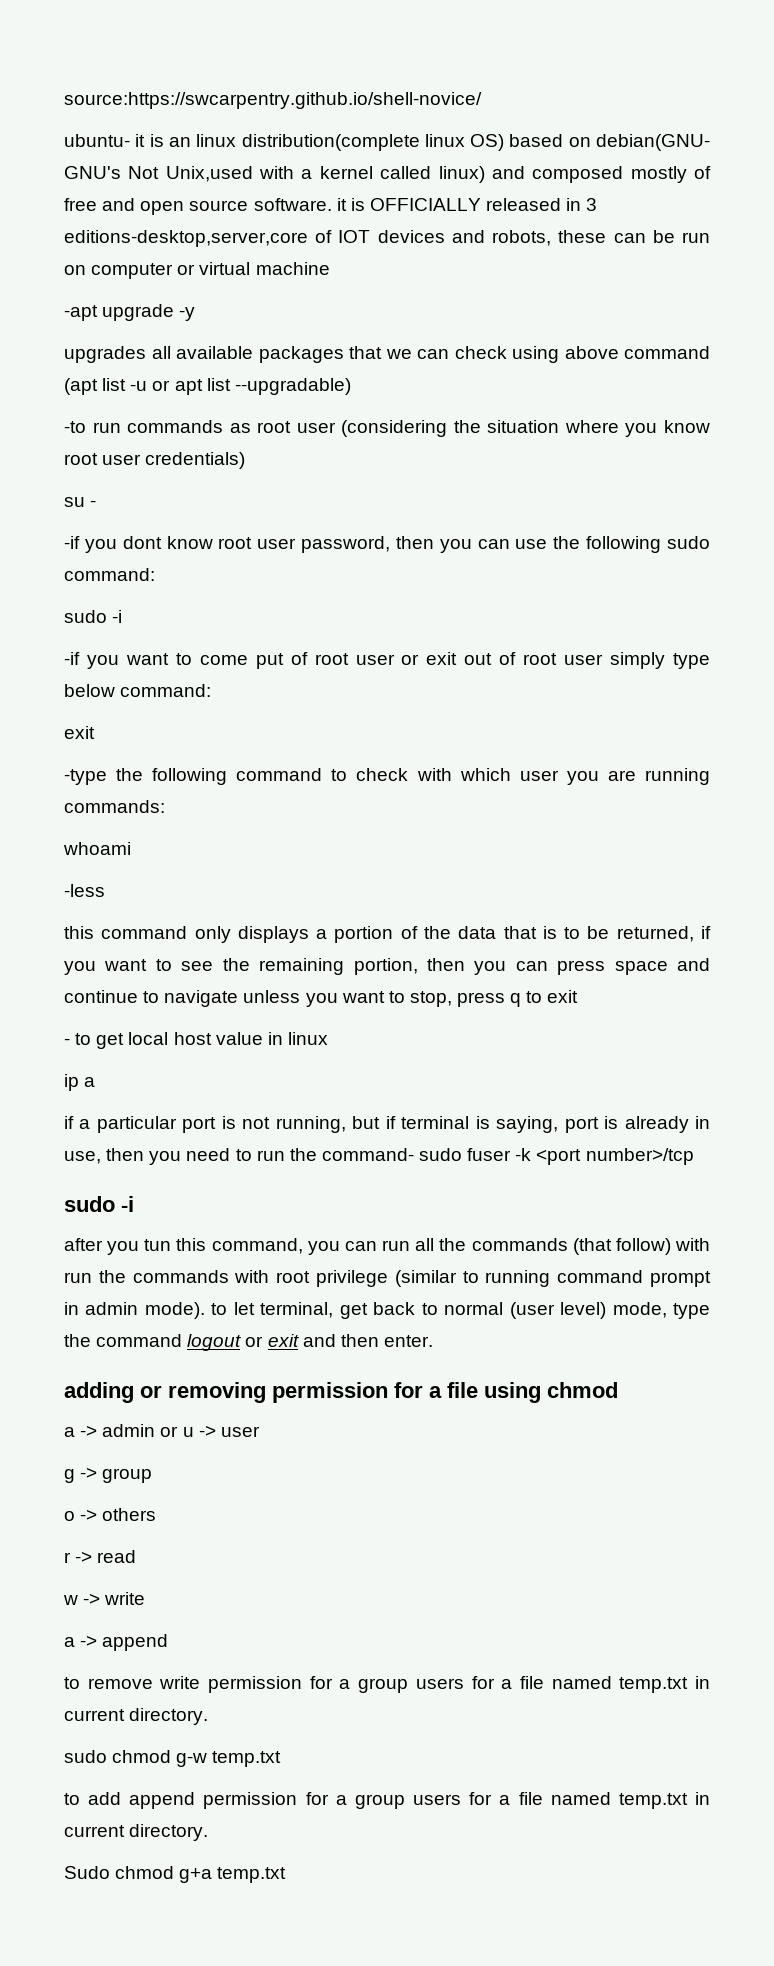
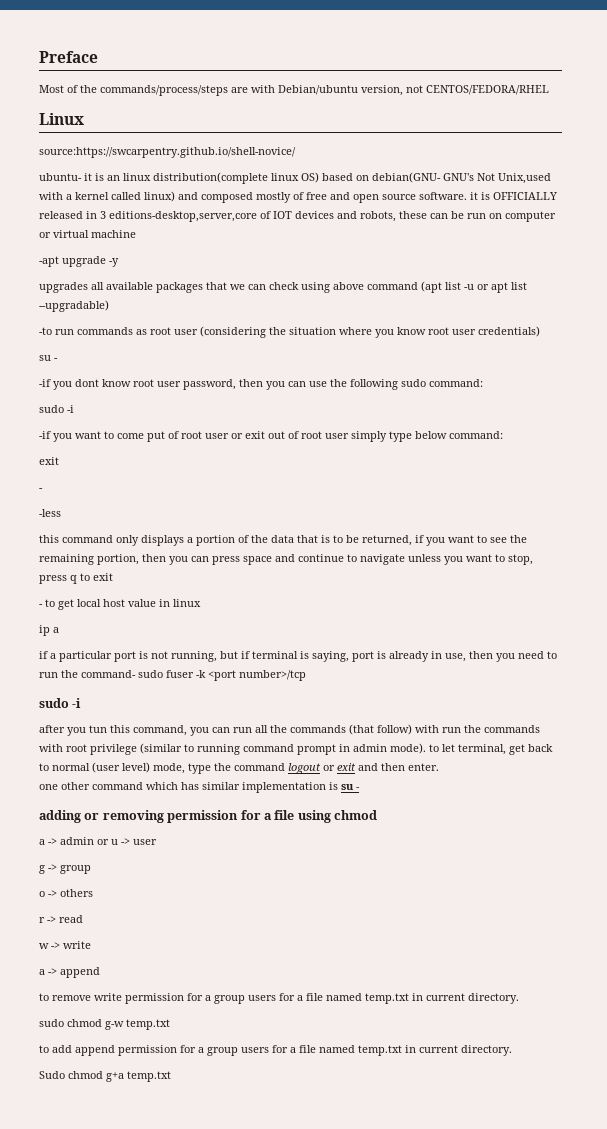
+ Preface
+ Most of the commands/process/steps are with Debian/ubuntu version, not CENTOS/FEDORA/RHEL
+ Linux
  -if you want to come put of root user or exit out of root user simply type below command:
  exit
- -type the following command to check with which user you are running commands:
- whoami
+ -
+ one other command which has similar implementation is su -

